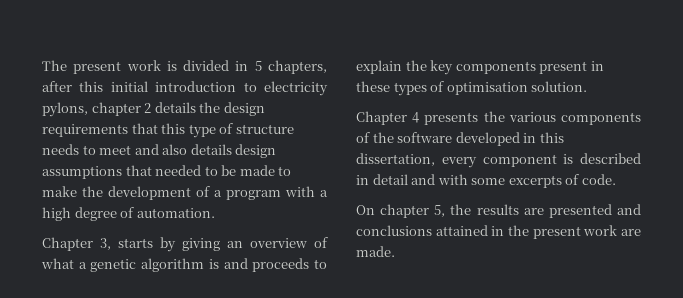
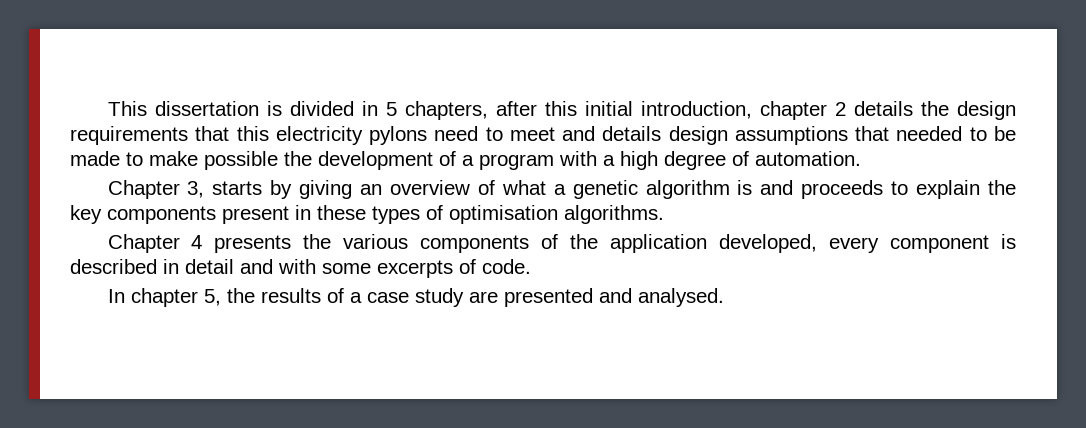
- The present work is divided in 5 chapters, after this initial introduction to electricity pylons, chapter 2 details the design requirements that this type of structure needs to meet and also details design assumptions that needed to be made to make the development of a program with a high degree of automation.
+ This dissertation is divided in 5 chapters, after this initial introduction, chapter 2 details the design requirements that this electricity pylons need to meet and details design assumptions that needed to be made to make possible the development of a program with a high degree of automation.
- Chapter 3, starts by giving an overview of what a genetic algorithm is and proceeds to explain the key components present in these types of optimisation solution.
+ Chapter 3, starts by giving an overview of what a genetic algorithm is and proceeds to explain the key components present in these types of optimisation algorithms.
- Chapter 4 presents the various components of the software developed in this dissertation, every component is described in detail and with some excerpts of code.
+ Chapter 4 presents the various components of the application developed, every component is described in detail and with some excerpts of code.
- On chapter 5, the results are presented and conclusions attained in the present work are made.
+ In chapter 5, the results of a case study are presented and analysed.

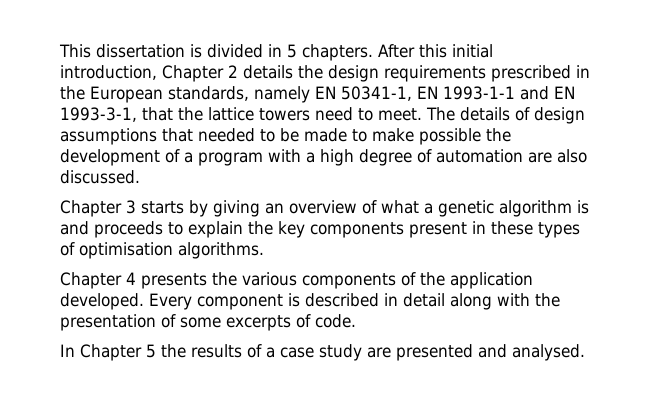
- This dissertation is divided in 5 chapters, after this initial introduction, chapter 2 details the design requirements that this electricity pylons need to meet and details design assumptions that needed to be made to make possible the development of a program with a high degree of automation.
- Chapter 3, starts by giving an overview of what a genetic algorithm is and proceeds to explain the key components present in these types of optimisation algorithms.
+ This dissertation is divided in 5 chapters. After this initial introduction, Chapter 2 details the design requirements prescribed in the European standards, namely EN 50341-1, EN 1993-1-1 and EN 1993-3-1, that the lattice towers need to meet. The details of design assumptions that needed to be made to make possible the development of a program with a high degree of automation are also discussed.
+ Chapter 3 starts by giving an overview of what a genetic algorithm is and proceeds to explain the key components present in these types of optimisation algorithms.
- Chapter 4 presents the various components of the application developed, every component is described in detail and with some excerpts of code.
+ Chapter 4 presents the various components of the application developed. Every component is described in detail along with the presentation of some excerpts of code.
- In chapter 5, the results of a case study are presented and analysed.
+ In Chapter 5 the results of a case study are presented and analysed.

